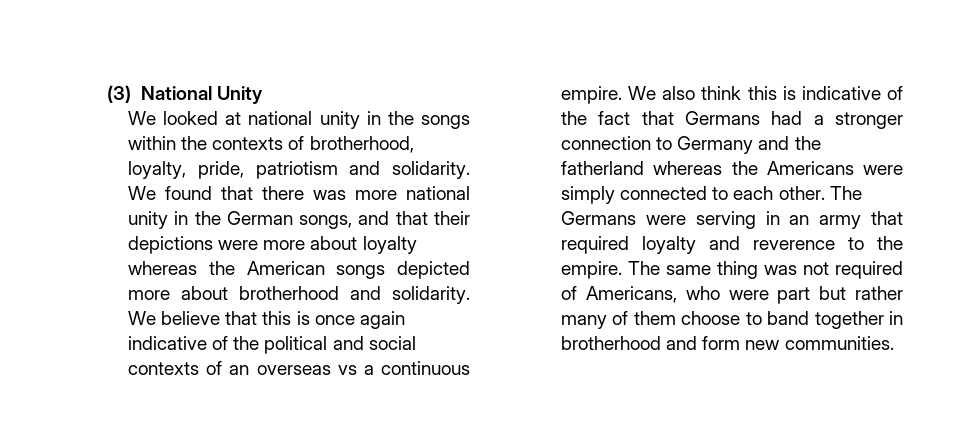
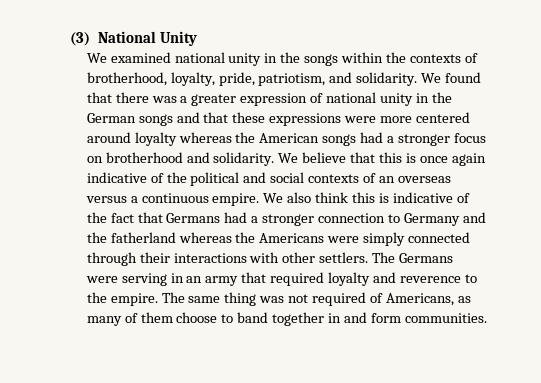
- We looked at national unity in the songs within the contexts of brotherhood, loyalty, pride, patriotism and solidarity.
+ We examined national unity in the songs within the contexts of brotherhood, loyalty, pride, patriotism, and solidarity.
- We found that there was more national unity in the German songs, and that their depictions were more about loyalty whereas the American songs depicted more about brotherhood and solidarity.
+ We found that there was a greater expression of national unity in the German songs and that these expressions were more centered around loyalty whereas the American songs had a stronger focus on brotherhood and solidarity.
- We believe that this is once again indicative of the political and social contexts of an overseas vs a continuous empire.
+ We believe that this is once again indicative of the political and social contexts of an overseas versus a continuous empire.
- We also think this is indicative of the fact that Germans had a stronger connection to Germany and the fatherland whereas the Americans were simply connected to each other.
+ We also think this is indicative of the fact that Germans had a stronger connection to Germany and the fatherland whereas the Americans were simply connected through their interactions with other settlers.
- The same thing was not required of Americans, who were part but rather many of them choose to band together in brotherhood and form new communities.
+ The same thing was not required of Americans, as many of them choose to band together in and form communities.

